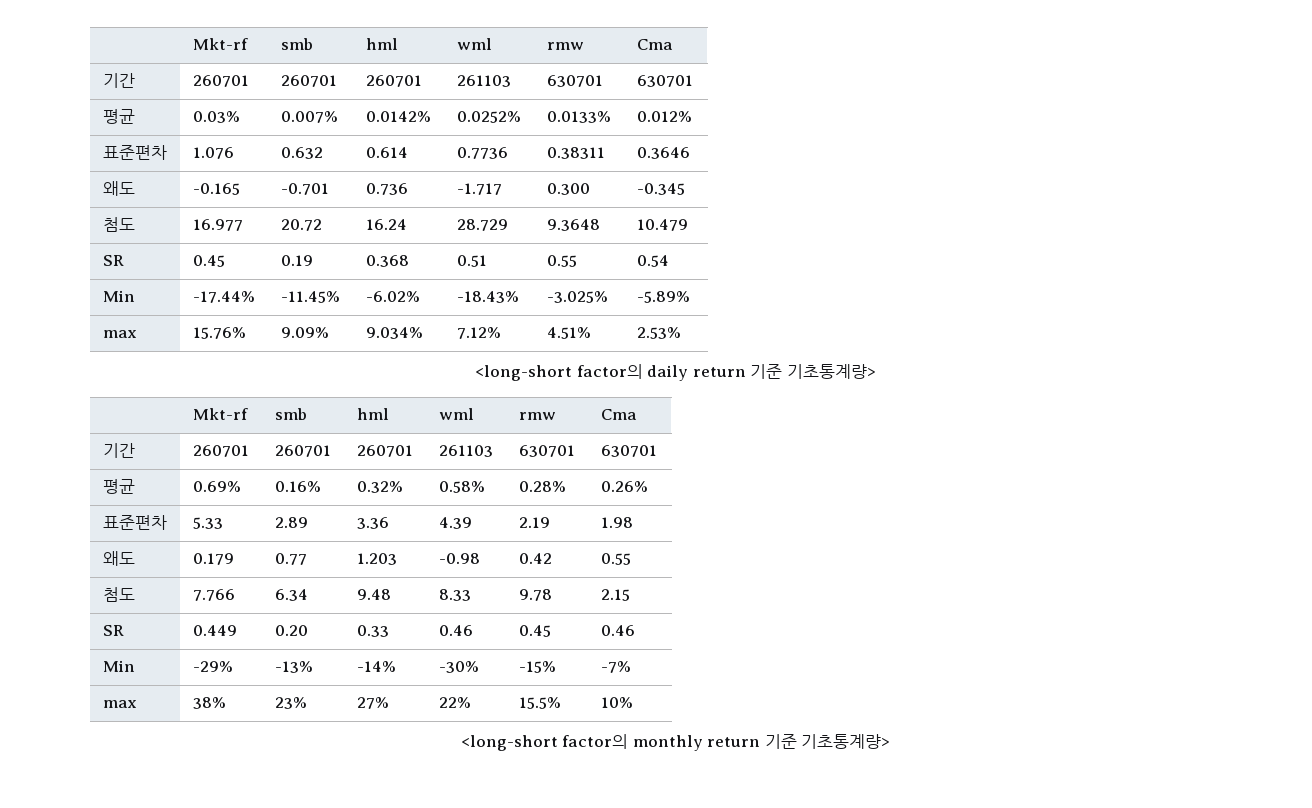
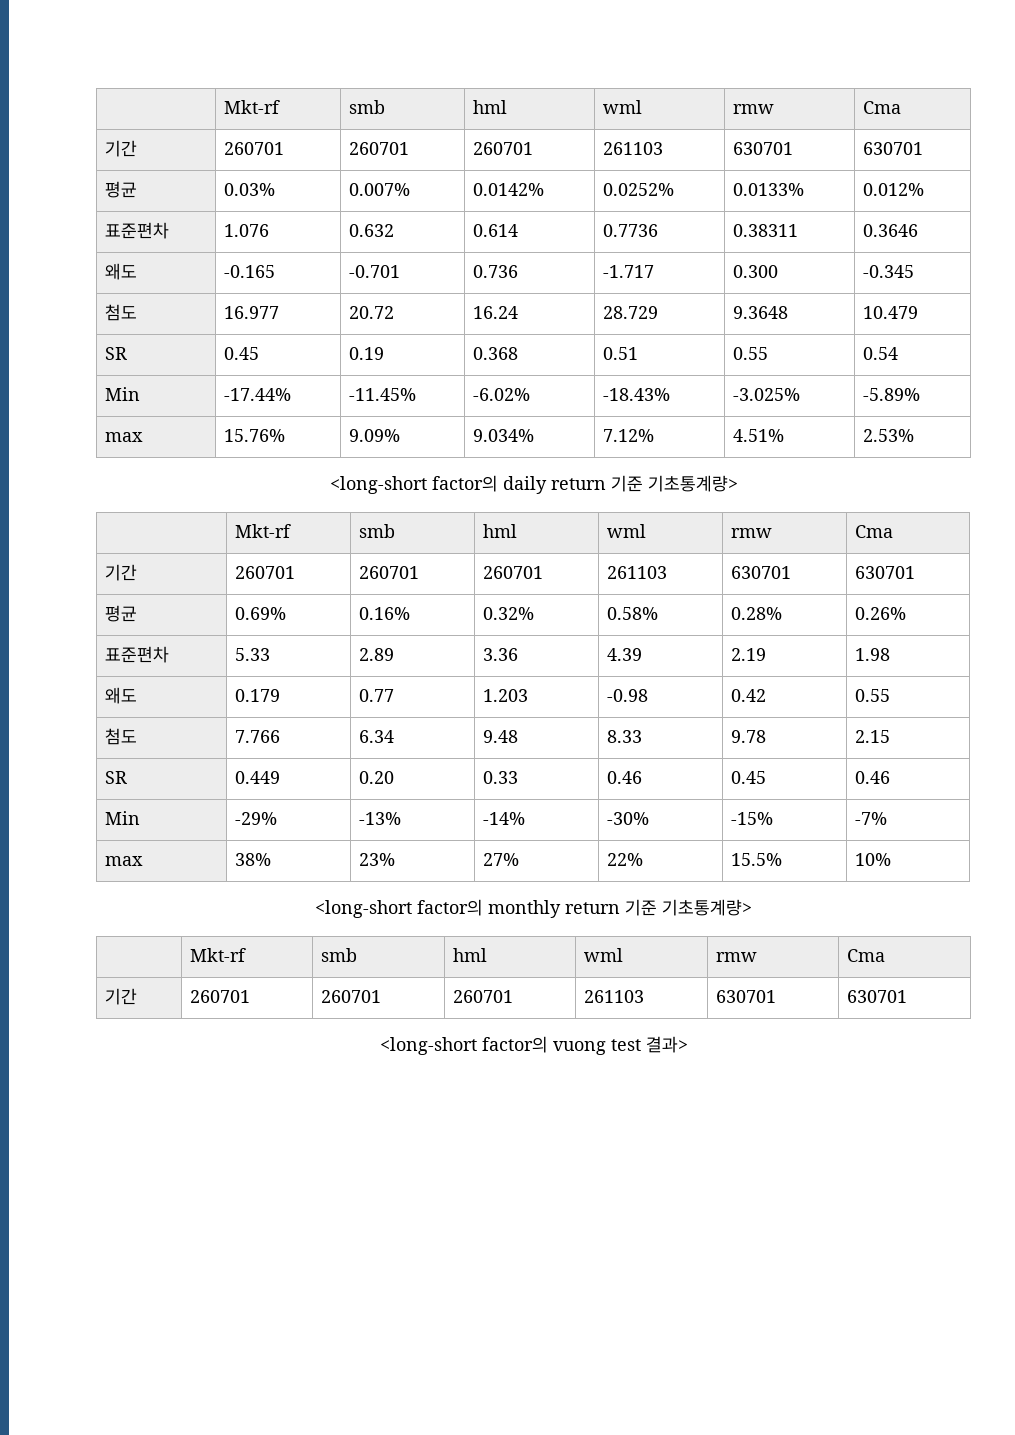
  <long-short factor의 monthly return 기준 기초통계량>
+ | Mkt-rf | smb | hml | wml | rmw | Cma
+ 기간 | 260701 | 260701 | 260701 | 261103 | 630701 | 630701
+ <long-short factor의 vuong test 결과>

